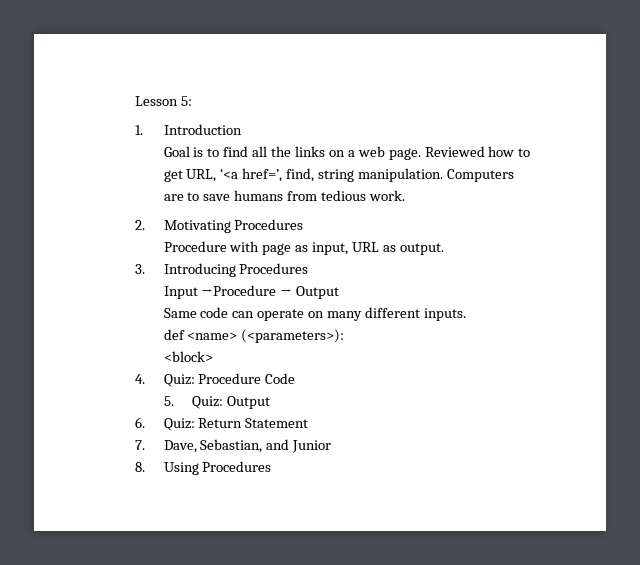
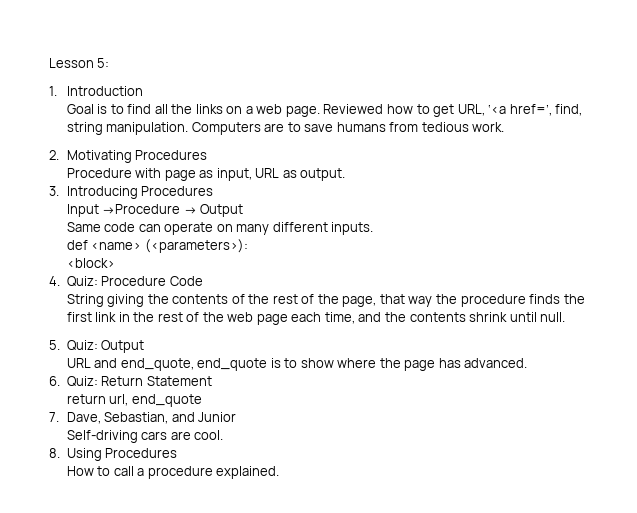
+ String giving the contents of the rest of the page, that way the procedure finds the first link in the rest of the web page each time, and the contents shrink until null.
  5. Quiz: Output
+ URL and end_quote, end_quote is to show where the page has advanced.
+ return url, end_quote
+ Self-driving cars are cool.
+ How to call a procedure explained.

